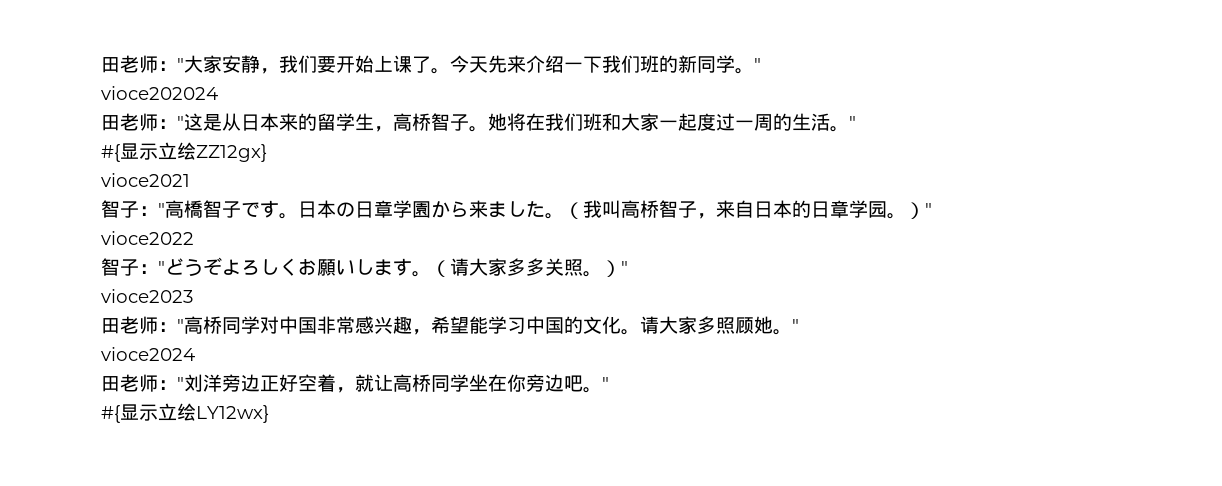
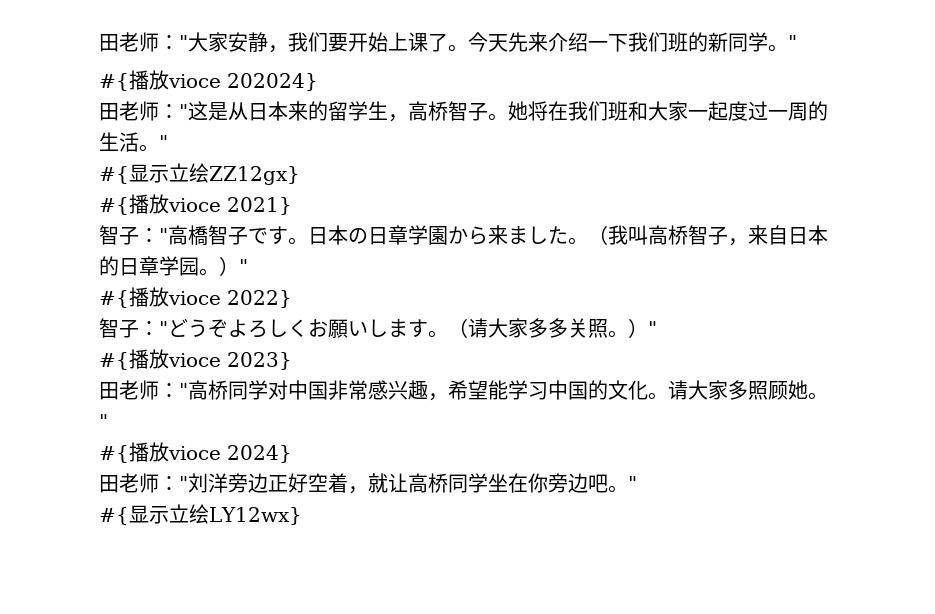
- vioce202024
+ #{播放vioce 202024}
- vioce2021
+ #{播放vioce 2021}
- vioce2022
+ #{播放vioce 2022}
- vioce2023
+ #{播放vioce 2023}
- vioce2024
+ #{播放vioce 2024}

